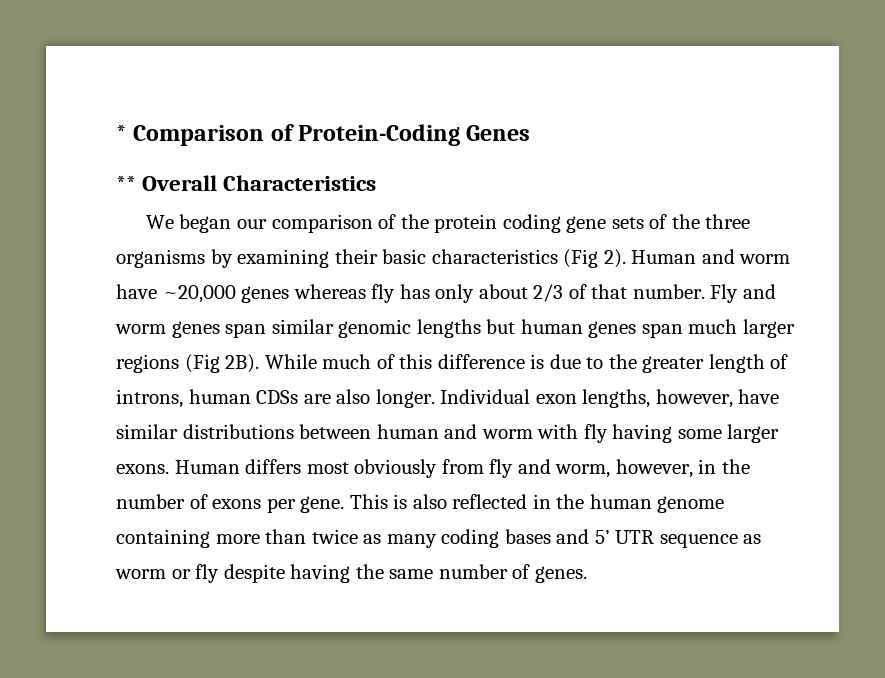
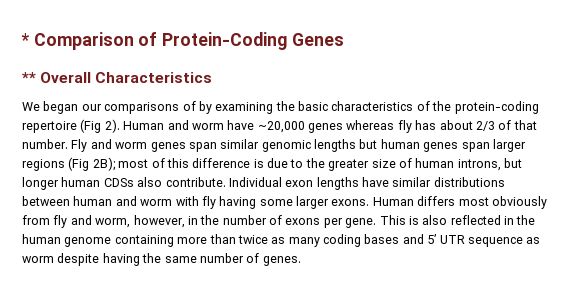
- We began our comparison of the protein coding gene sets of the three organisms by examining their basic characteristics (Fig 2).
+ We began our comparisons of by examining the basic characteristics of the protein-coding repertoire (Fig 2).
- Human and worm have ~20,000 genes whereas fly has only about 2/3 of that number.
+ Human and worm have ~20,000 genes whereas fly has about 2/3 of that number.
- Fly and worm genes span similar genomic lengths but human genes span much larger regions (Fig 2B). While much of this difference is due to the greater length of introns, human CDSs are also longer. Individual exon lengths, however, have similar distributions between human and worm with fly having some larger exons.
+ Fly and worm genes span similar genomic lengths but human genes span larger regions (Fig 2B); most of this difference is due to the greater size of human introns, but longer human CDSs also contribute. Individual exon lengths have similar distributions between human and worm with fly having some larger exons.
- This is also reflected in the human genome containing more than twice as many coding bases and 5’ UTR sequence as worm or fly despite having the same number of genes.
+ This is also reflected in the human genome containing more than twice as many coding bases and 5’ UTR sequence as worm despite having the same number of genes.

